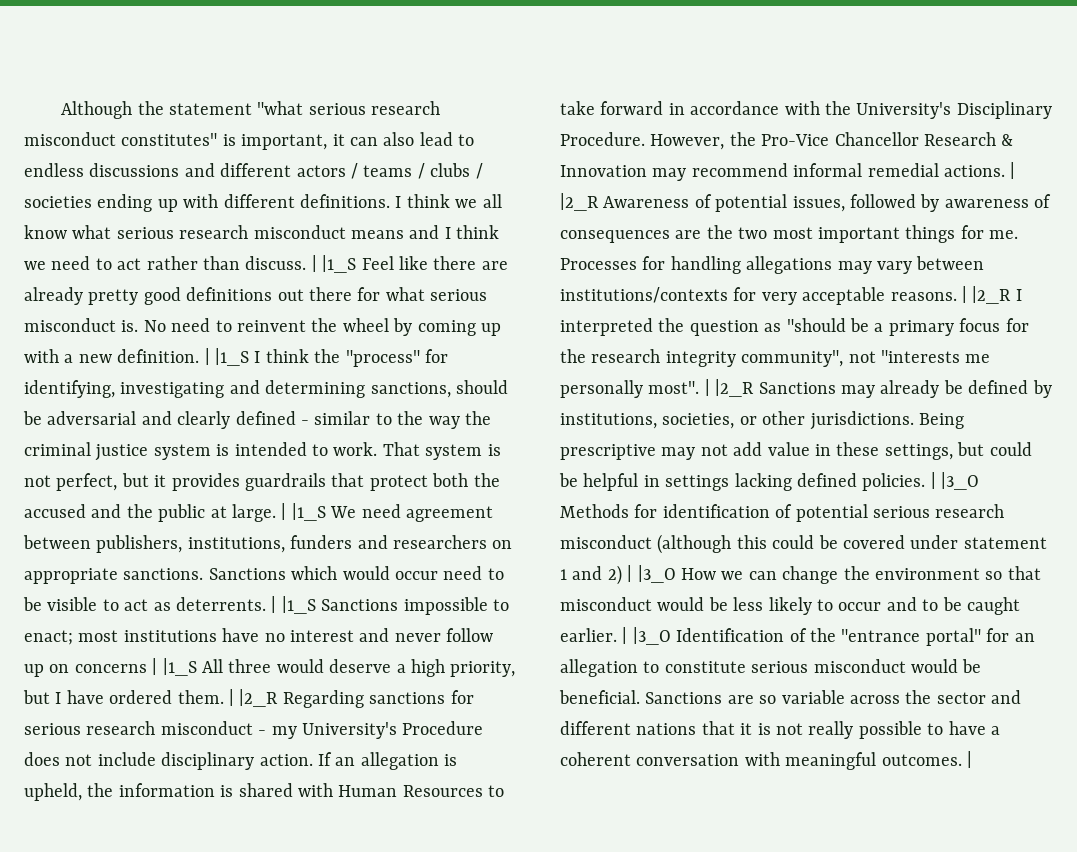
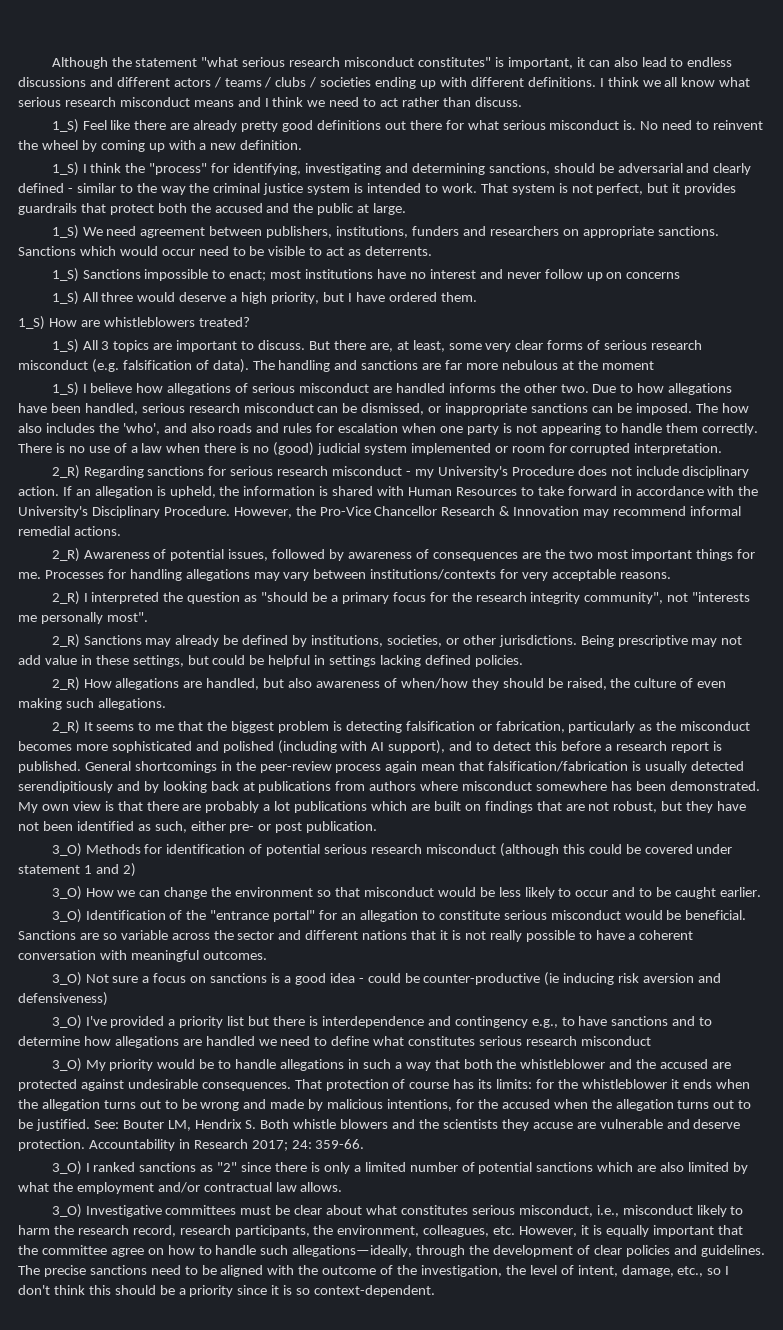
- I think we all know what serious research misconduct means and I think we need to act rather than discuss. | |1_S Feel like there are already pretty good definitions out there for what serious misconduct is.
+ I think we all know what serious research misconduct means and I think we need to act rather than discuss.
+ 1_S) Feel like there are already pretty good definitions out there for what serious misconduct is.
- No need to reinvent the wheel by coming up with a new definition. | |1_S I think the "process" for identifying, investigating and determining sanctions, should be adversarial and clearly defined - similar to the way the criminal justice system is intended to work.
+ No need to reinvent the wheel by coming up with a new definition.
+ 1_S) I think the "process" for identifying, investigating and determining sanctions, should be adversarial and clearly defined - similar to the way the criminal justice system is intended to work.
- That system is not perfect, but it provides guardrails that protect both the accused and the public at large. | |1_S We need agreement between publishers, institutions, funders and researchers on appropriate sanctions.
+ That system is not perfect, but it provides guardrails that protect both the accused and the public at large.
+ 1_S) We need agreement between publishers, institutions, funders and researchers on appropriate sanctions.
- Sanctions which would occur need to be visible to act as deterrents. | |1_S Sanctions impossible to enact; most institutions have no interest and never follow up on concerns | |1_S All three would deserve a high priority, but I have ordered them. | |2_R Regarding sanctions for serious research misconduct - my University's Procedure does not include disciplinary action.
+ Sanctions which would occur need to be visible to act as deterrents.
+ 1_S) Sanctions impossible to enact; most institutions have no interest and never follow up on concerns
+ 1_S) All three would deserve a high priority, but I have ordered them.
+ 1_S) How are whistleblowers treated?
+ 1_S) All 3 topics are important to discuss. But there are, at least, some very clear forms of serious research misconduct (e.g. falsification of data). The handling and sanctions are far more nebulous at the moment
+ 1_S) I believe how allegations of serious misconduct are handled informs the other two. Due to how allegations have been handled, serious research misconduct can be dismissed, or inappropriate sanctions can be imposed. The how also includes the 'who', and also roads and rules for escalation when one party is not appearing to handle them correctly. There is no use of a law when there is no (good) judicial system implemented or room for corrupted interpretation.
+ 2_R) Regarding sanctions for serious research misconduct - my University's Procedure does not include disciplinary action.
- However, the Pro-Vice Chancellor Research & Innovation may recommend informal remedial actions. | |2_R Awareness of potential issues, followed by awareness of consequences are the two most important things for me.
+ However, the Pro-Vice Chancellor Research & Innovation may recommend informal remedial actions.
+ 2_R) Awareness of potential issues, followed by awareness of consequences are the two most important things for me.
- Processes for handling allegations may vary between institutions/contexts for very acceptable reasons. | |2_R I interpreted the question as "should be a primary focus for the research integrity community", not "interests me personally most". | |2_R Sanctions may already be defined by institutions, societies, or other jurisdictions.
+ Processes for handling allegations may vary between institutions/contexts for very acceptable reasons.
+ 2_R) I interpreted the question as "should be a primary focus for the research integrity community", not "interests me personally most".
+ 2_R) Sanctions may already be defined by institutions, societies, or other jurisdictions.
- Being prescriptive may not add value in these settings, but could be helpful in settings lacking defined policies. | |3_O Methods for identification of potential serious research misconduct (although this could be covered under statement 1 and 2) | |3_O How we can change the environment so that misconduct would be less likely to occur and to be caught earlier. | |3_O Identification of the "entrance portal" for an allegation to constitute serious misconduct would be beneficial.
+ Being prescriptive may not add value in these settings, but could be helpful in settings lacking defined policies.
+ 2_R) How allegations are handled, but also awareness of when/how they should be raised, the culture of even making such allegations.
+ 2_R) It seems to me that the biggest problem is detecting falsification or fabrication, particularly as the misconduct becomes more sophisticated and polished (including with AI support), and to detect this before a research report is published. General shortcomings in the peer-review process again mean that falsification/fabrication is usually detected serendipitiously and by looking back at publications from authors where misconduct somewhere has been demonstrated. My own view is that there are probably a lot publications which are built on findings that are not robust, but they have not been identified as such, either pre- or post publication.
+ 3_O) Methods for identification of potential serious research misconduct (although this could be covered under statement 1 and 2)
+ 3_O) How we can change the environment so that misconduct would be less likely to occur and to be caught earlier.
+ 3_O) Identification of the "entrance portal" for an allegation to constitute serious misconduct would be beneficial.
- Sanctions are so variable across the sector and different nations that it is not really possible to have a coherent conversation with meaningful outcomes. |
+ Sanctions are so variable across the sector and different nations that it is not really possible to have a coherent conversation with meaningful outcomes.
+ 3_O) Not sure a focus on sanctions is a good idea - could be counter-productive (ie inducing risk aversion and defensiveness)
+ 3_O) I've provided a priority list but there is interdependence and contingency e.g., to have sanctions and to determine how allegations are handled we need to define what constitutes serious research misconduct
+ 3_O) My priority would be to handle allegations in such a way that both the whistleblower and the accused are protected against undesirable consequences. That protection of course has its limits: for the whistleblower it ends when the allegation turns out to be wrong and made by malicious intentions, for the accused when the allegation turns out to be justified. See: Bouter LM, Hendrix S. Both whistle blowers and the scientists they accuse are vulnerable and deserve protection. Accountability in Research 2017; 24: 359-66.
+ 3_O) I ranked sanctions as "2" since there is only a limited number of potential sanctions which are also limited by what the employment and/or contractual law allows.
+ 3_O) Investigative committees must be clear about what constitutes serious misconduct, i.e., misconduct likely to harm the research record, research participants, the environment, colleagues, etc. However, it is equally important that the committee agree on how to handle such allegations—ideally, through the development of clear policies and guidelines. The precise sanctions need to be aligned with the outcome of the investigation, the level of intent, damage, etc., so I don't think this should be a priority since it is so context-dependent.

